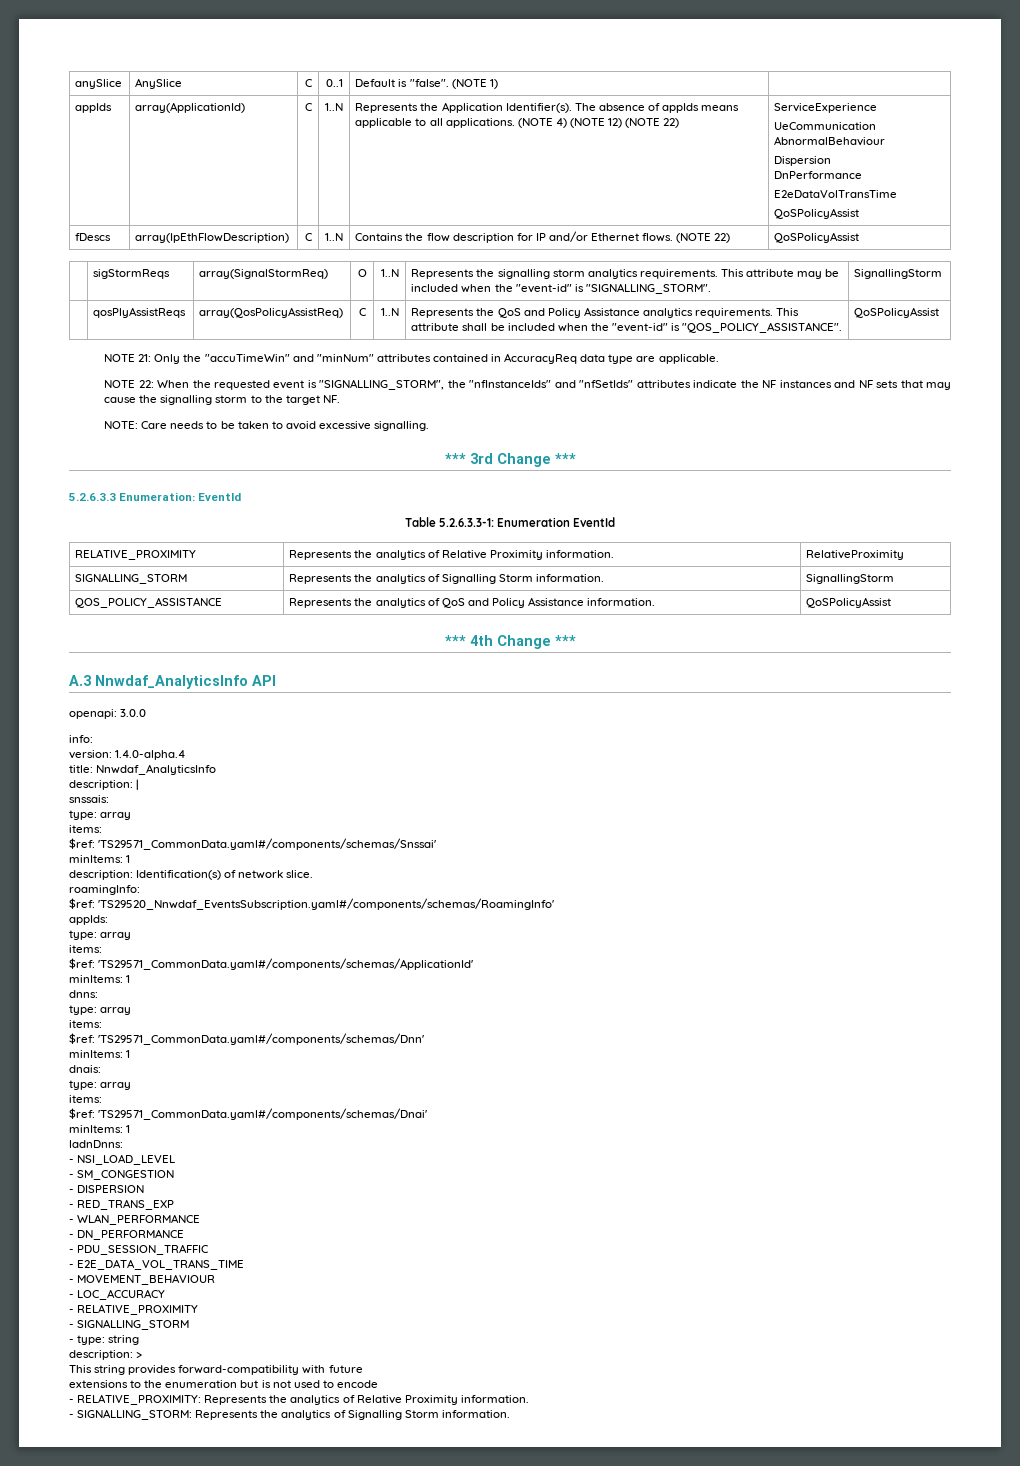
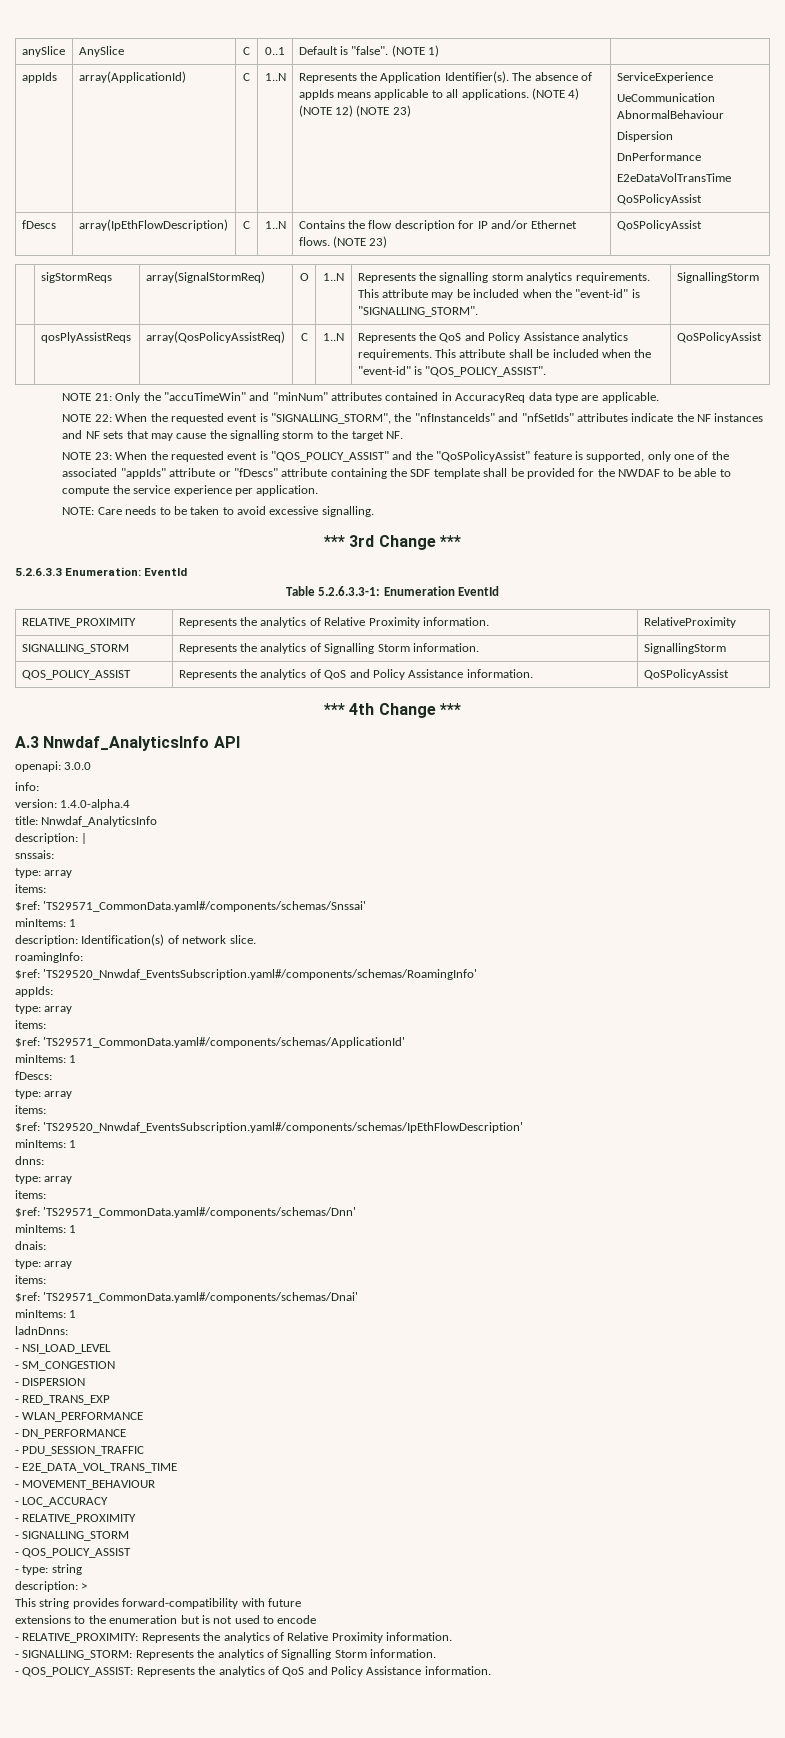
- appIds | array(ApplicationId) | C | 1..N | Represents the Application Identifier(s). The absence of appIds means applicable to all applications. (NOTE 4) (NOTE 12) (NOTE 22) | ServiceExperience
+ appIds | array(ApplicationId) | C | 1..N | Represents the Application Identifier(s). The absence of appIds means applicable to all applications. (NOTE 4) (NOTE 12) (NOTE 23) | ServiceExperience
- fDescs | array(IpEthFlowDescription) | C | 1..N | Contains the flow description for IP and/or Ethernet flows. (NOTE 22) | QoSPolicyAssist
+ fDescs | array(IpEthFlowDescription) | C | 1..N | Contains the flow description for IP and/or Ethernet flows. (NOTE 23) | QoSPolicyAssist
- | qosPlyAssistReqs | array(QosPolicyAssistReq) | C | 1..N | Represents the QoS and Policy Assistance analytics requirements. This attribute shall be included when the "event-id" is "QOS_POLICY_ASSISTANCE". | QoSPolicyAssist
+ | qosPlyAssistReqs | array(QosPolicyAssistReq) | C | 1..N | Represents the QoS and Policy Assistance analytics requirements. This attribute shall be included when the "event-id" is "QOS_POLICY_ASSIST". | QoSPolicyAssist
+ NOTE 23: When the requested event is "QOS_POLICY_ASSIST" and the "QoSPolicyAssist" feature is supported, only one of the associated "appIds" attribute or "fDescs" attribute containing the SDF template shall be provided for the NWDAF to be able to compute the service experience per application.
- QOS_POLICY_ASSISTANCE | Represents the analytics of QoS and Policy Assistance information. | QoSPolicyAssist
+ QOS_POLICY_ASSIST | Represents the analytics of QoS and Policy Assistance information. | QoSPolicyAssist
+ fDescs:
+ type: array
+ items:
+ $ref: 'TS29520_Nnwdaf_EventsSubscription.yaml#/components/schemas/IpEthFlowDescription'
+ minItems: 1
+ - QOS_POLICY_ASSIST
+ - QOS_POLICY_ASSIST: Represents the analytics of QoS and Policy Assistance information.

